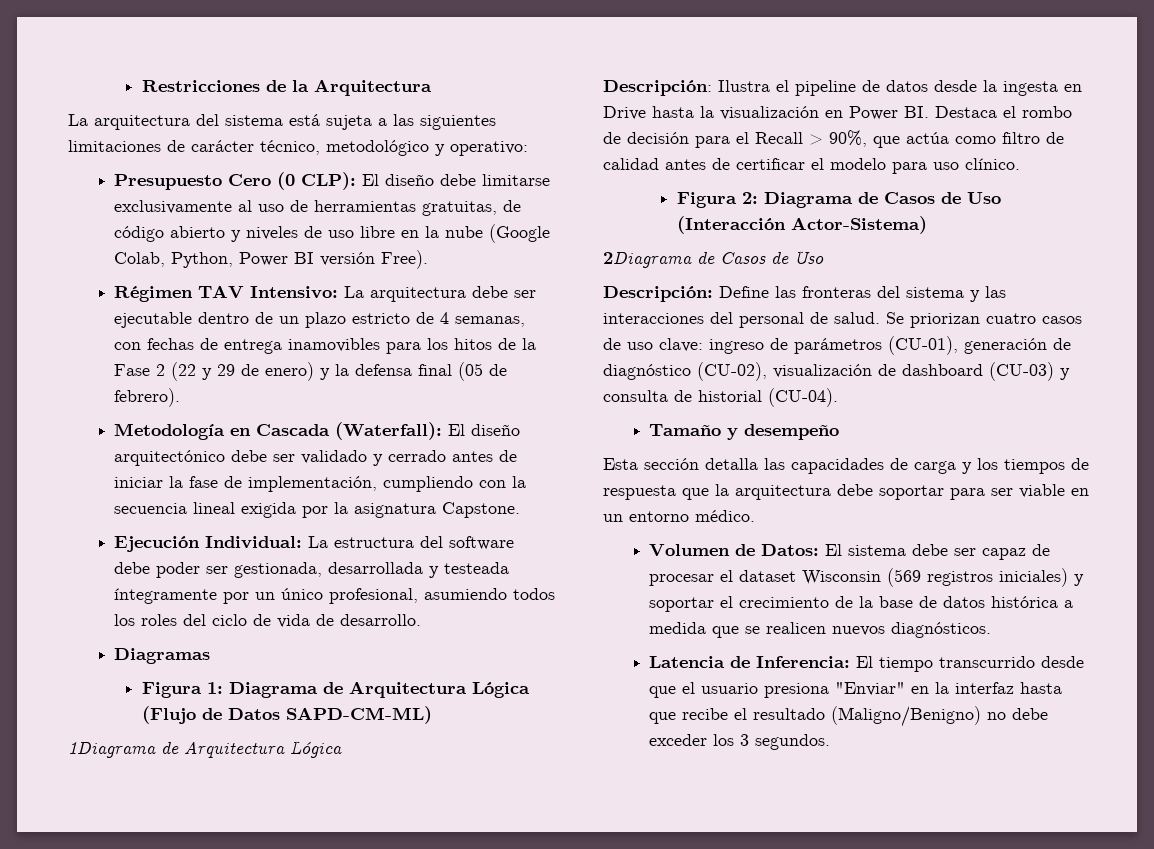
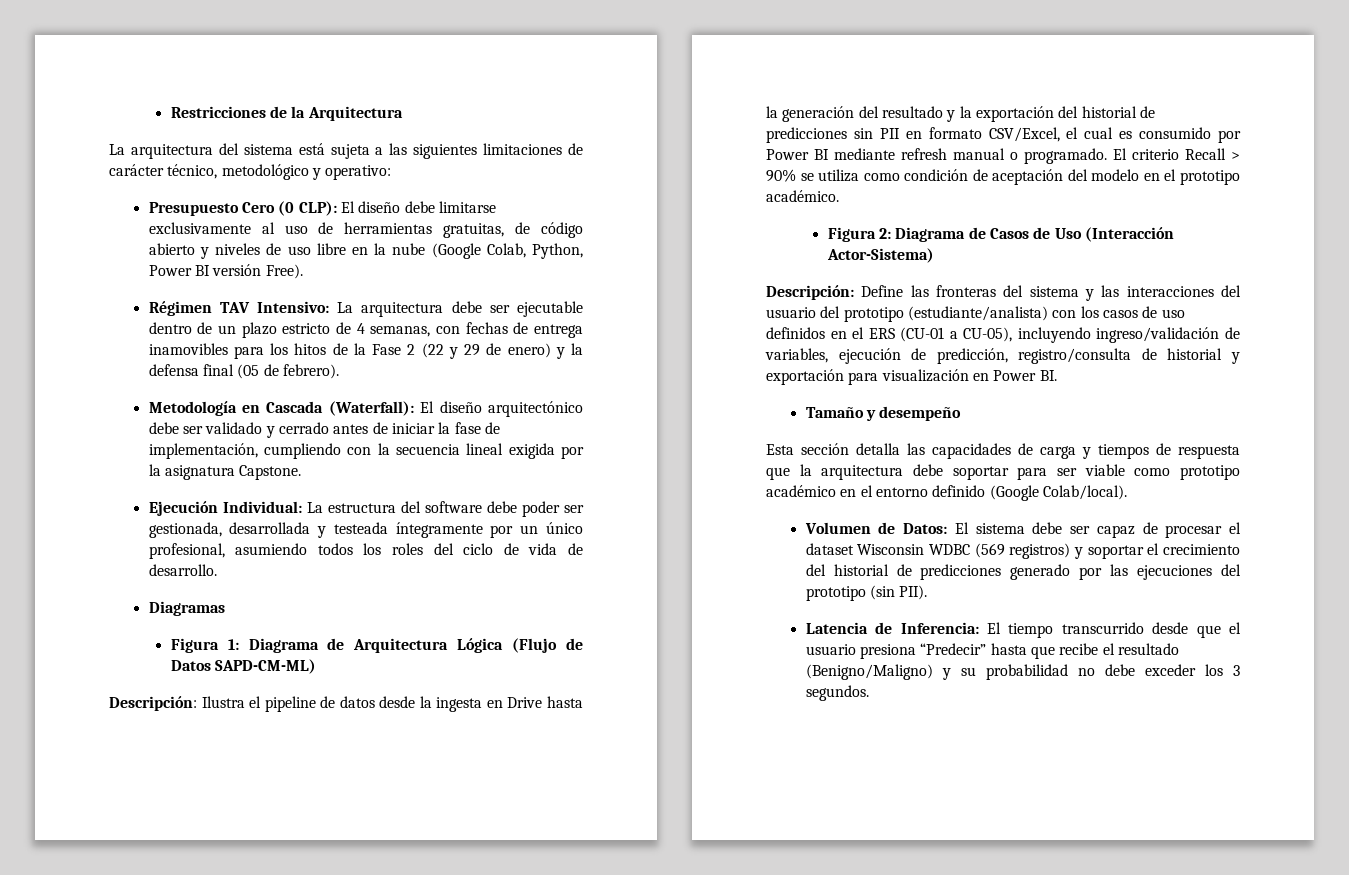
- 1Diagrama de Arquitectura Lógica
- Descripción: Ilustra el pipeline de datos desde la ingesta en Drive hasta la visualización en Power BI. Destaca el rombo de decisión para el Recall > 90%, que actúa como filtro de calidad antes de certificar el modelo para uso clínico.
+ Descripción: Ilustra el pipeline de datos desde la ingesta en Drive hasta la generación del resultado y la exportación del historial de predicciones sin PII en formato CSV/Excel, el cual es consumido por Power BI mediante refresh manual o programado. El criterio Recall > 90% se utiliza como condición de aceptación del modelo en el prototipo académico.
- 2Diagrama de Casos de Uso
- Descripción: Define las fronteras del sistema y las interacciones del personal de salud. Se priorizan cuatro casos de uso clave: ingreso de parámetros (CU-01), generación de diagnóstico (CU-02), visualización de dashboard (CU-03) y consulta de historial (CU-04).
+ Descripción: Define las fronteras del sistema y las interacciones del usuario del prototipo (estudiante/analista) con los casos de uso definidos en el ERS (CU-01 a CU-05), incluyendo ingreso/validación de variables, ejecución de predicción, registro/consulta de historial y exportación para visualización en Power BI.
- Esta sección detalla las capacidades de carga y los tiempos de respuesta que la arquitectura debe soportar para ser viable en un entorno médico.
+ Esta sección detalla las capacidades de carga y tiempos de respuesta que la arquitectura debe soportar para ser viable como prototipo académico en el entorno definido (Google Colab/local).
- Volumen de Datos: El sistema debe ser capaz de procesar el dataset Wisconsin (569 registros iniciales) y soportar el crecimiento de la base de datos histórica a medida que se realicen nuevos diagnósticos.
+ Volumen de Datos: El sistema debe ser capaz de procesar el dataset Wisconsin WDBC (569 registros) y soportar el crecimiento del historial de predicciones generado por las ejecuciones del prototipo (sin PII).
- Latencia de Inferencia: El tiempo transcurrido desde que el usuario presiona "Enviar" en la interfaz hasta que recibe el resultado (Maligno/Benigno) no debe exceder los 3 segundos.
+ Latencia de Inferencia: El tiempo transcurrido desde que el usuario presiona “Predecir” hasta que recibe el resultado (Benigno/Maligno) y su probabilidad no debe exceder los 3 segundos.

